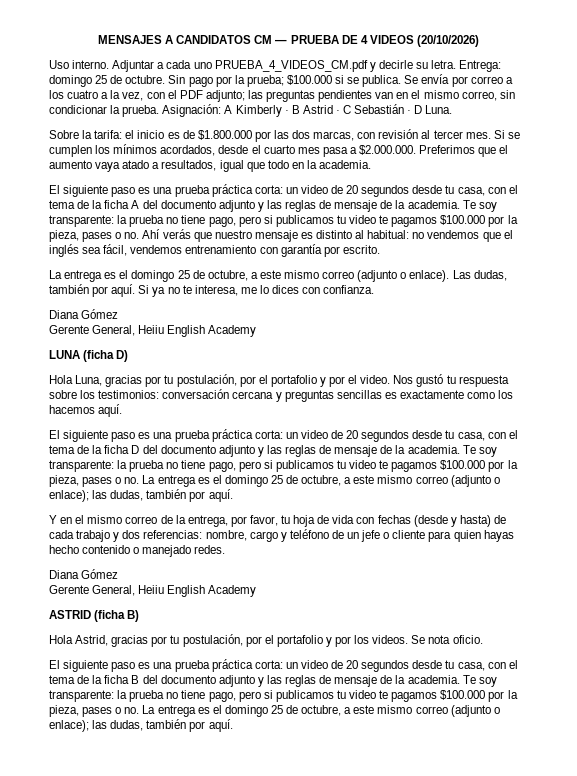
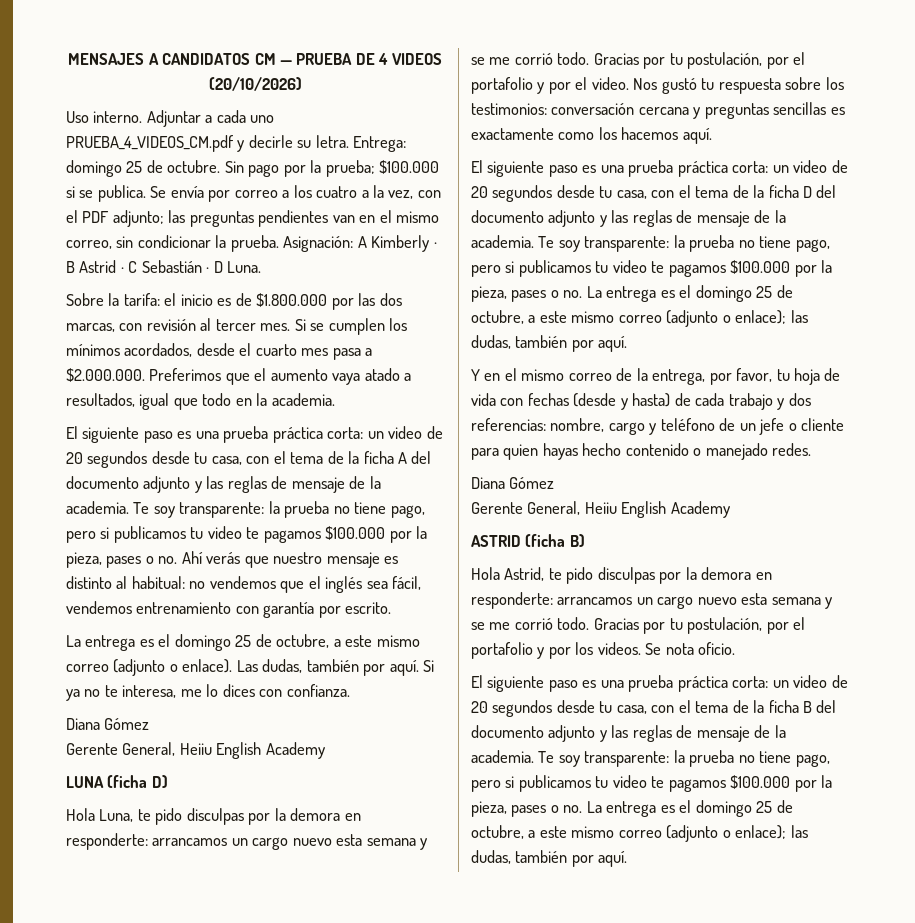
- Hola Luna, gracias por tu postulación, por el portafolio y por el video.
+ Hola Luna, te pido disculpas por la demora en responderte: arrancamos un cargo nuevo esta semana y se me corrió todo. Gracias por tu postulación, por el portafolio y por el video.
- Hola Astrid, gracias por tu postulación, por el portafolio y por los videos.
+ Hola Astrid, te pido disculpas por la demora en responderte: arrancamos un cargo nuevo esta semana y se me corrió todo. Gracias por tu postulación, por el portafolio y por los videos.

